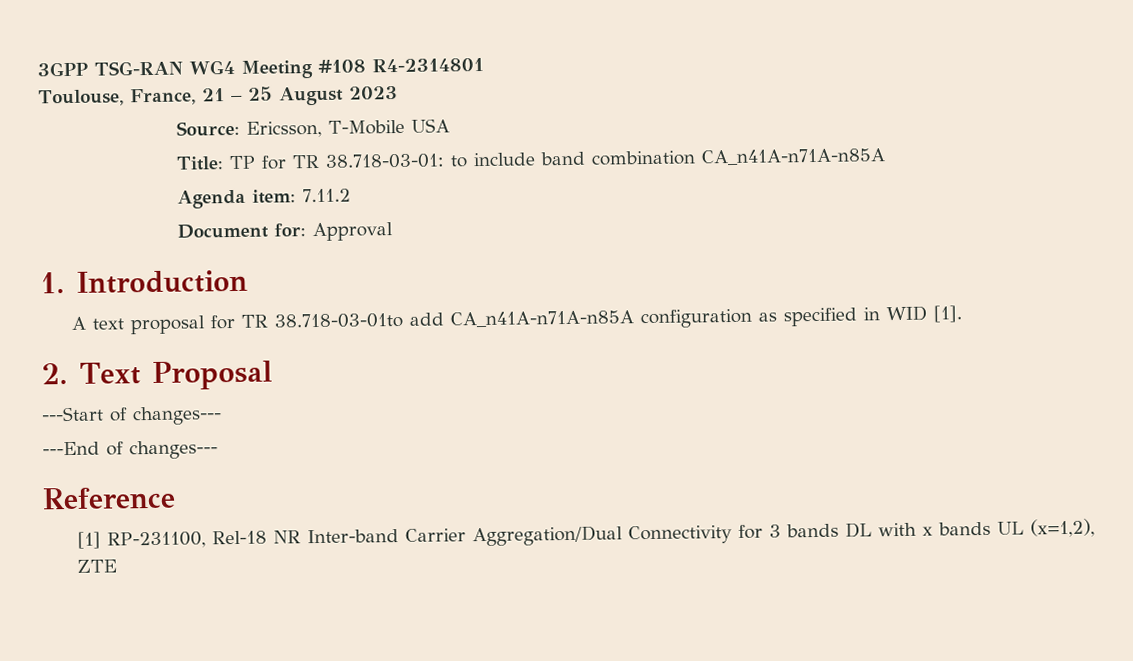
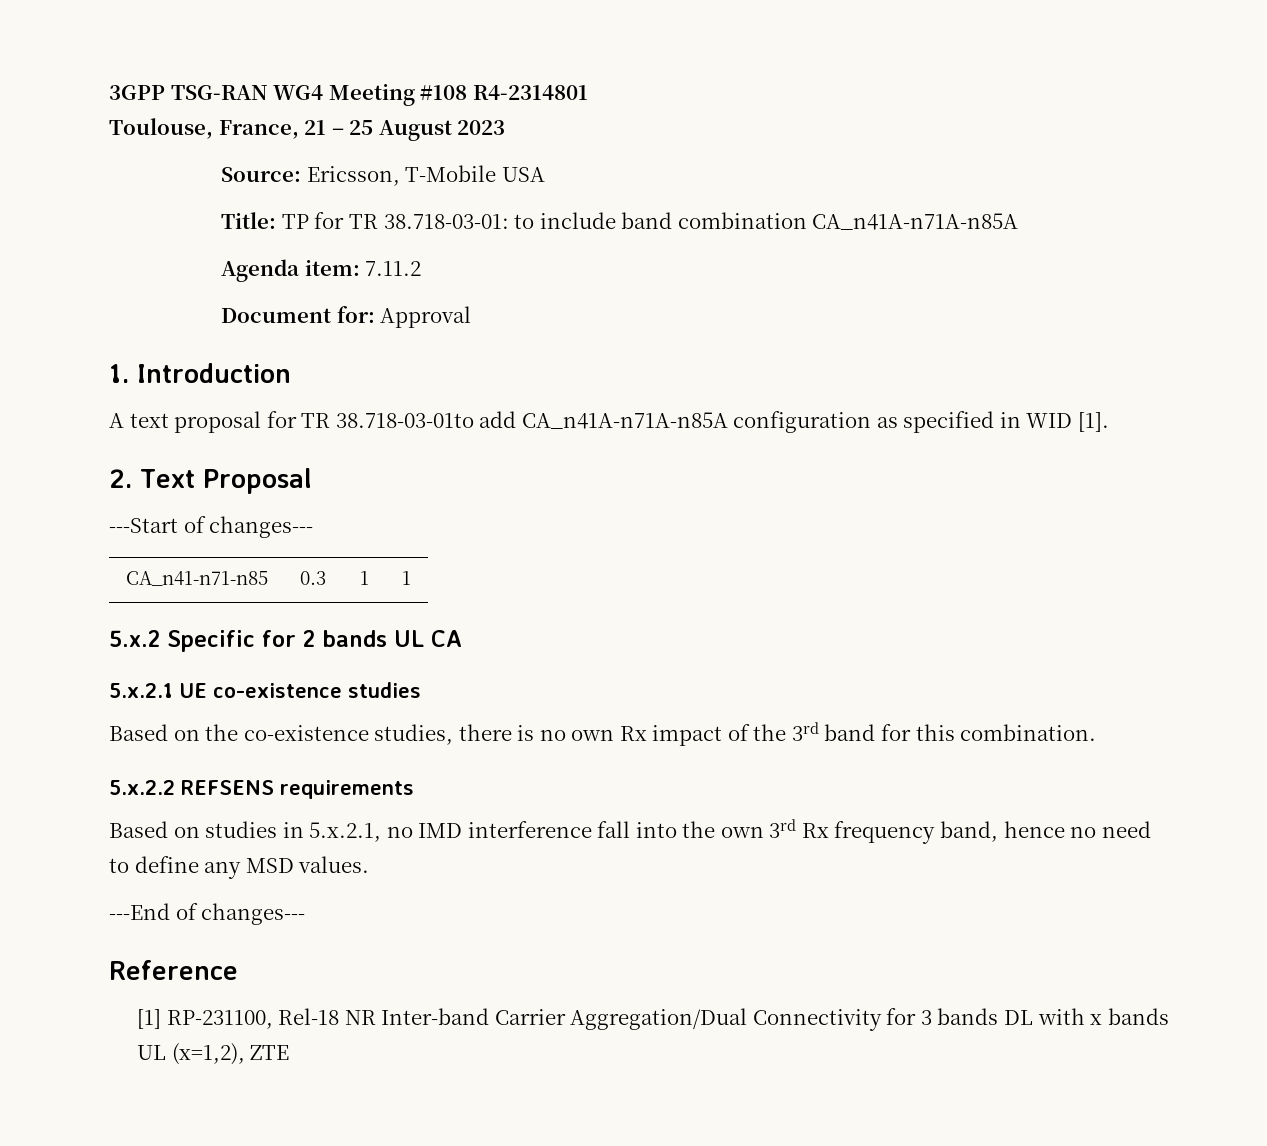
+ CA_n41-n71-n85 | 0.3 | 1 | 1
+ 5.x.2 Specific for 2 bands UL CA
+ 5.x.2.1 UE co-existence studies
+ Based on the co-existence studies, there is no own Rx impact of the 3rd band for this combination.
+ 5.x.2.2 REFSENS requirements
+ Based on studies in 5.x.2.1, no IMD interference fall into the own 3rd Rx frequency band, hence no need to define any MSD values.

